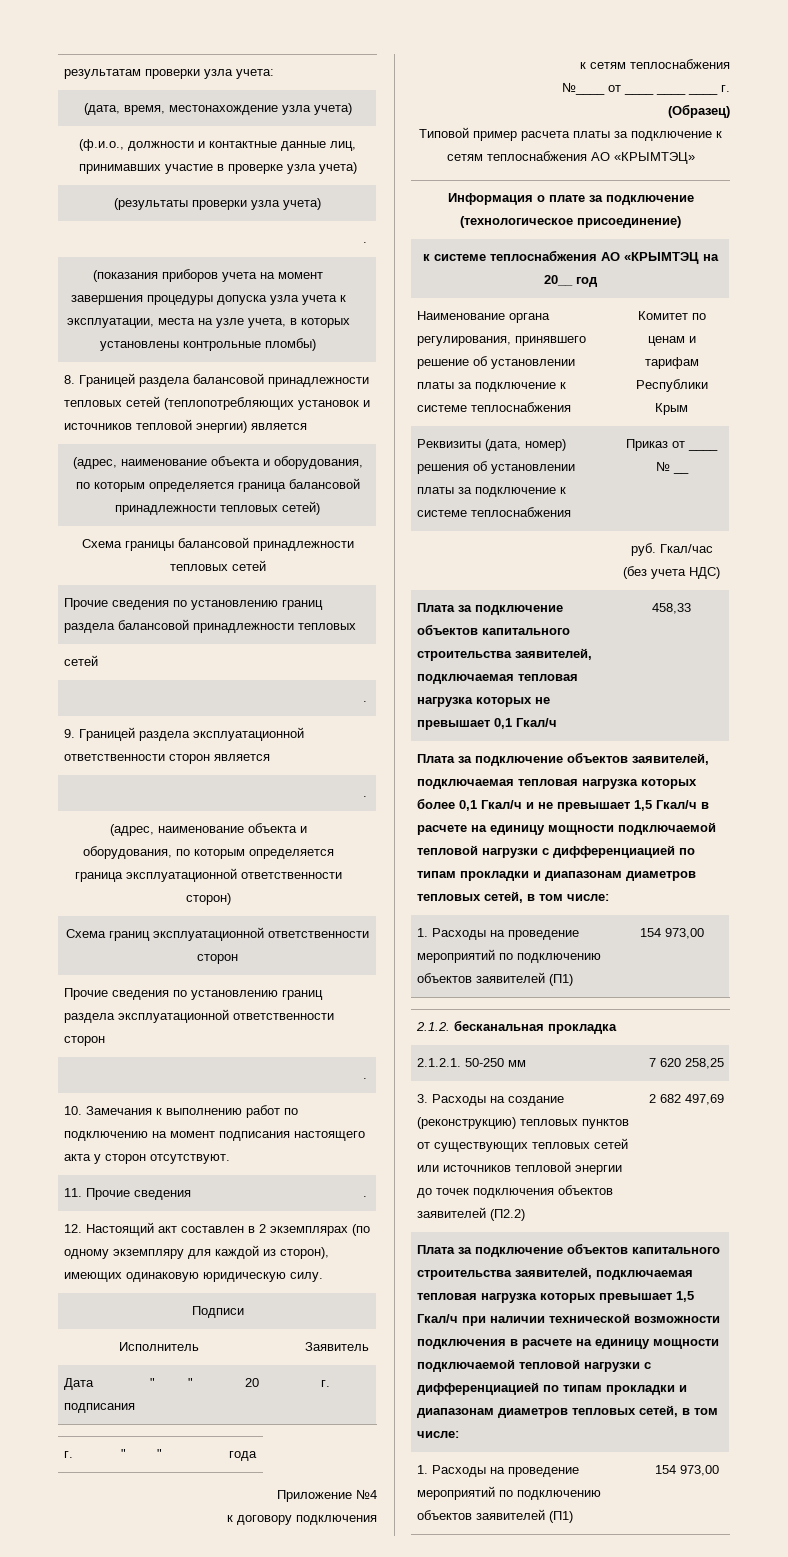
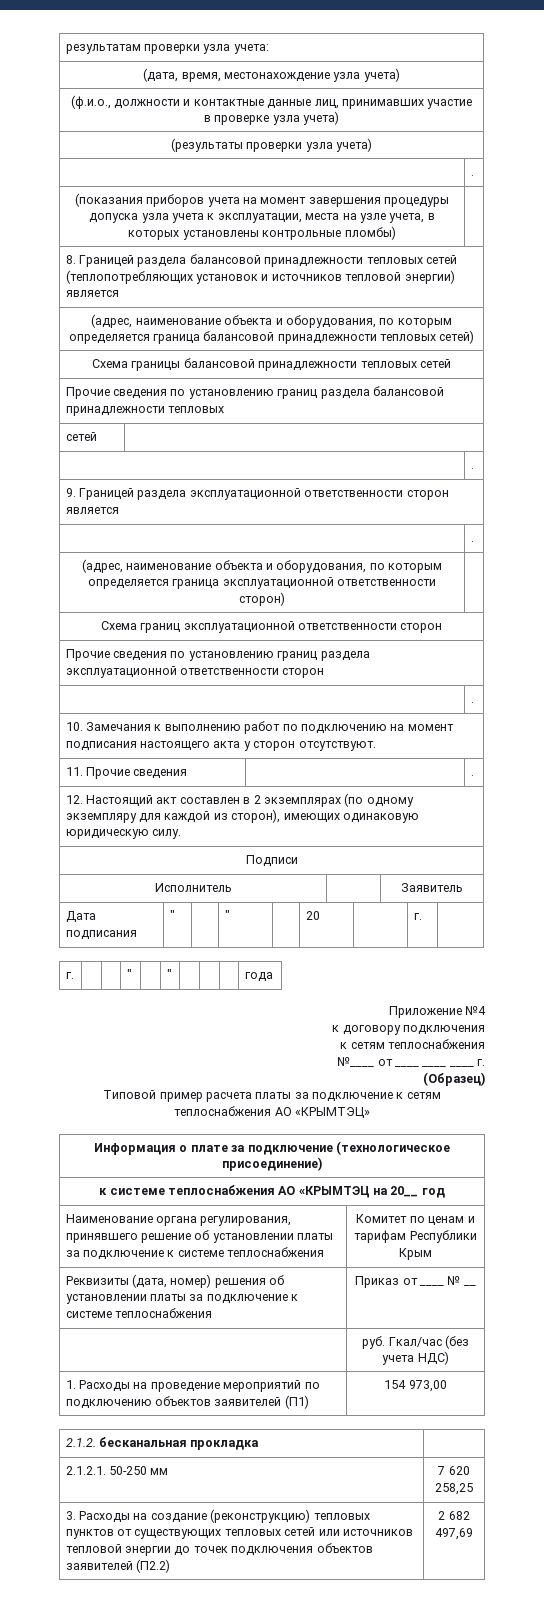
- Плата за подключение объектов капитального строительства заявителей, подключаемая тепловая нагрузка которых не превышает 0,1 Гкал/ч | 458,33
- Плата за подключение объектов заявителей, подключаемая тепловая нагрузка которых более 0,1 Гкал/ч и не превышает 1,5 Гкал/ч в расчете на единицу мощности подключаемой тепловой нагрузки с дифференциацией по типам прокладки и диапазонам диаметров тепловых сетей, в том числе:
- Плата за подключение объектов капитального строительства заявителей, подключаемая тепловая нагрузка которых превышает 1,5 Гкал/ч при наличии технической возможности подключения в расчете на единицу мощности подключаемой тепловой нагрузки с дифференциацией по типам прокладки и диапазонам диаметров тепловых сетей, в том числе:
- 1. Расходы на проведение мероприятий по подключению объектов заявителей (П1) | 154 973,00

